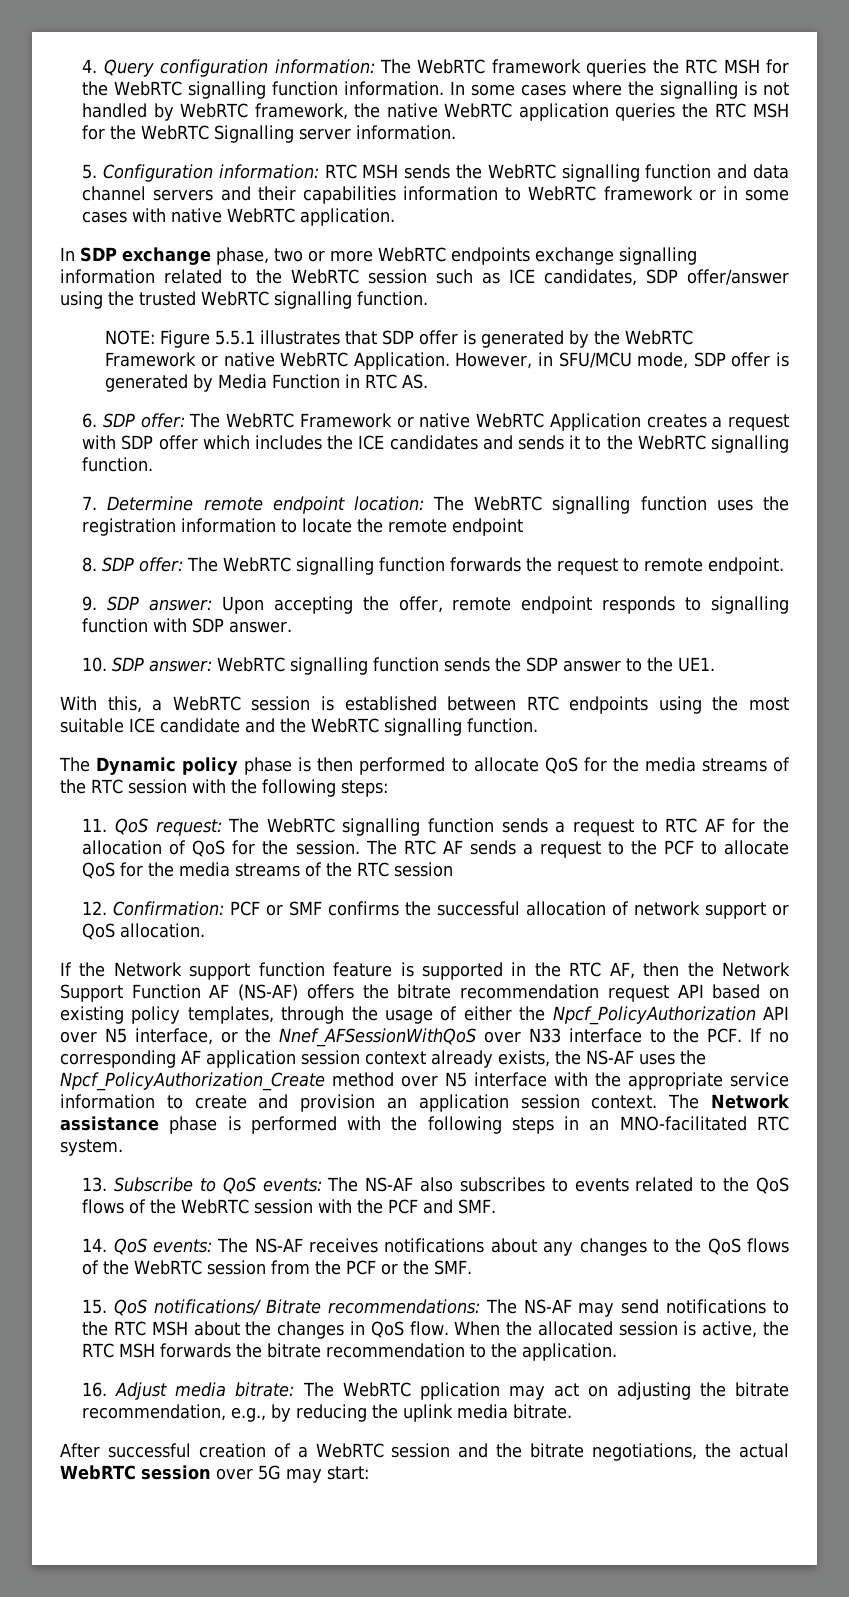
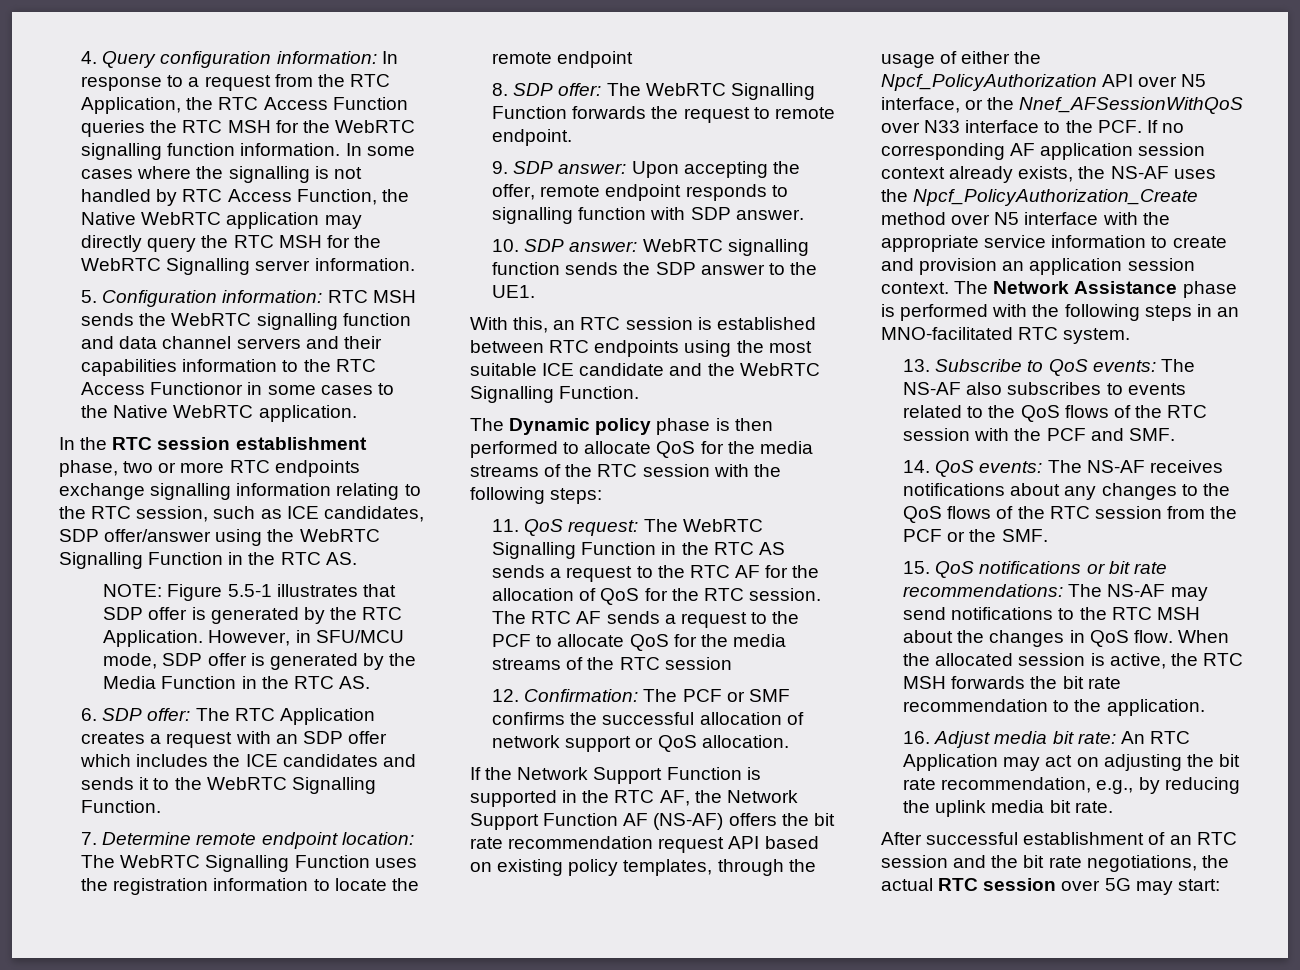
- 4. Query configuration information: The WebRTC framework queries the RTC MSH for the WebRTC signalling function information.
+ 4. Query configuration information: In response to a request from the RTC Application, the RTC Access Function queries the RTC MSH for the WebRTC signalling function information.
- In some cases where the signalling is not handled by WebRTC framework, the native WebRTC application queries the RTC MSH for the WebRTC Signalling server information.
+ In some cases where the signalling is not handled by RTC Access Function, the Native WebRTC application may directly query the RTC MSH for the WebRTC Signalling server information.
- 5. Configuration information: RTC MSH sends the WebRTC signalling function and data channel servers and their capabilities information to WebRTC framework or in some cases with native WebRTC application.
+ 5. Configuration information: RTC MSH sends the WebRTC signalling function and data channel servers and their capabilities information to the RTC Access Functionor in some cases to the Native WebRTC application.
- In SDP exchange phase, two or more WebRTC endpoints exchange signalling information related to the WebRTC session such as ICE candidates, SDP offer/answer using the trusted WebRTC signalling function.
+ In the RTC session establishment phase, two or more RTC endpoints exchange signalling information relating to the RTC session, such as ICE candidates, SDP offer/answer using the WebRTC Signalling Function in the RTC AS.
- NOTE: Figure 5.5.1 illustrates that SDP offer is generated by the WebRTC Framework or native WebRTC Application.
+ NOTE: Figure 5.5-1 illustrates that SDP offer is generated by the RTC Application.
- However, in SFU/MCU mode, SDP offer is generated by Media Function in RTC AS.
+ However, in SFU/MCU mode, SDP offer is generated by the Media Function in the RTC AS.
- 6. SDP offer: The WebRTC Framework or native WebRTC Application creates a request with SDP offer which includes the ICE candidates and sends it to the WebRTC signalling function.
+ 6. SDP offer: The RTC Application creates a request with an SDP offer which includes the ICE candidates and sends it to the WebRTC Signalling Function.
- 7. Determine remote endpoint location: The WebRTC signalling function uses the registration information to locate the remote endpoint
+ 7. Determine remote endpoint location: The WebRTC Signalling Function uses the registration information to locate the remote endpoint
- 8. SDP offer: The WebRTC signalling function forwards the request to remote endpoint.
+ 8. SDP offer: The WebRTC Signalling Function forwards the request to remote endpoint.
- With this, a WebRTC session is established between RTC endpoints using the most suitable ICE candidate and the WebRTC signalling function.
+ With this, an RTC session is established between RTC endpoints using the most suitable ICE candidate and the WebRTC Signalling Function.
- 11. QoS request: The WebRTC signalling function sends a request to RTC AF for the allocation of QoS for the session.
+ 11. QoS request: The WebRTC Signalling Function in the RTC AS sends a request to the RTC AF for the allocation of QoS for the RTC session.
- 12. Confirmation: PCF or SMF confirms the successful allocation of network support or QoS allocation.
+ 12. Confirmation: The PCF or SMF confirms the successful allocation of network support or QoS allocation.
- If the Network support function feature is supported in the RTC AF, then the Network Support Function AF (NS-AF) offers the bitrate recommendation request API based on existing policy templates, through the usage of either the Npcf_PolicyAuthorization API over N5 interface, or the Nnef_AFSessionWithQoS over N33 interface to the PCF. If no corresponding AF application session context already exists, the NS-AF uses the Npcf_PolicyAuthorization_Create method over N5 interface with the appropriate service information to create and provision an application session context.
+ If the Network Support Function is supported in the RTC AF, the Network Support Function AF (NS-AF) offers the bit rate recommendation request API based on existing policy templates, through the usage of either the Npcf_PolicyAuthorization API over N5 interface, or the Nnef_AFSessionWithQoS over N33 interface to the PCF. If no corresponding AF application session context already exists, the NS-AF uses the Npcf_PolicyAuthorization_Create method over N5 interface with the appropriate service information to create and provision an application session context.
- The Network assistance phase is performed with the following steps in an MNO-facilitated RTC system.
+ The Network Assistance phase is performed with the following steps in an MNO-facilitated RTC system.
- 13. Subscribe to QoS events: The NS-AF also subscribes to events related to the QoS flows of the WebRTC session with the PCF and SMF.
+ 13. Subscribe to QoS events: The NS-AF also subscribes to events related to the QoS flows of the RTC session with the PCF and SMF.
- 14. QoS events: The NS-AF receives notifications about any changes to the QoS flows of the WebRTC session from the PCF or the SMF.
+ 14. QoS events: The NS-AF receives notifications about any changes to the QoS flows of the RTC session from the PCF or the SMF.
- 15. QoS notifications/ Bitrate recommendations: The NS-AF may send notifications to the RTC MSH about the changes in QoS flow.
+ 15. QoS notifications or bit rate recommendations: The NS-AF may send notifications to the RTC MSH about the changes in QoS flow.
- When the allocated session is active, the RTC MSH forwards the bitrate recommendation to the application.
+ When the allocated session is active, the RTC MSH forwards the bit rate recommendation to the application.
- 16. Adjust media bitrate: The WebRTC pplication may act on adjusting the bitrate recommendation, e.g., by reducing the uplink media bitrate.
+ 16. Adjust media bit rate: An RTC Application may act on adjusting the bit rate recommendation, e.g., by reducing the uplink media bit rate.
- After successful creation of a WebRTC session and the bitrate negotiations, the actual WebRTC session over 5G may start:
+ After successful establishment of an RTC session and the bit rate negotiations, the actual RTC session over 5G may start:

